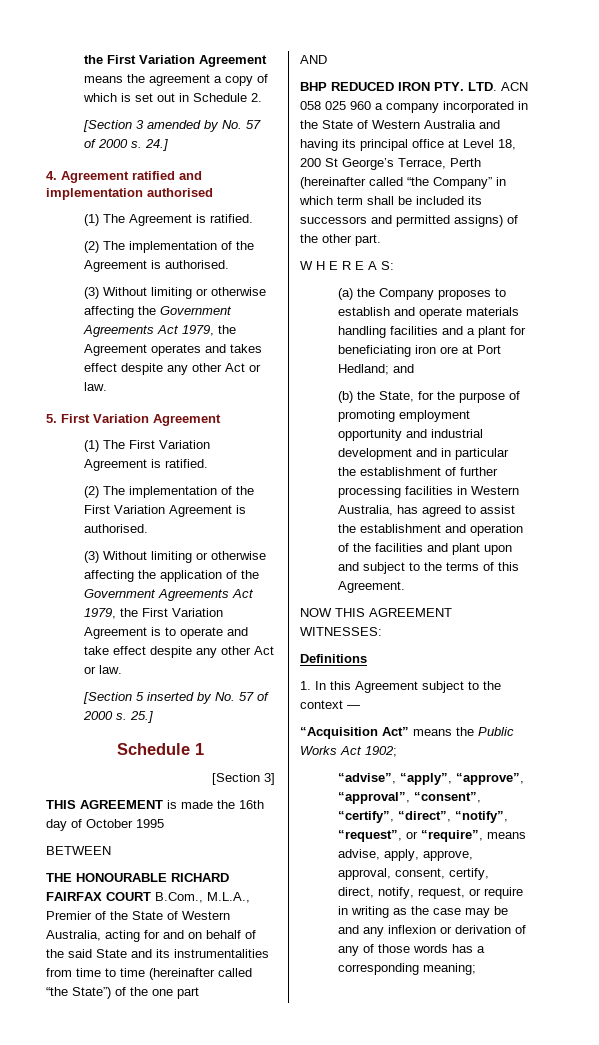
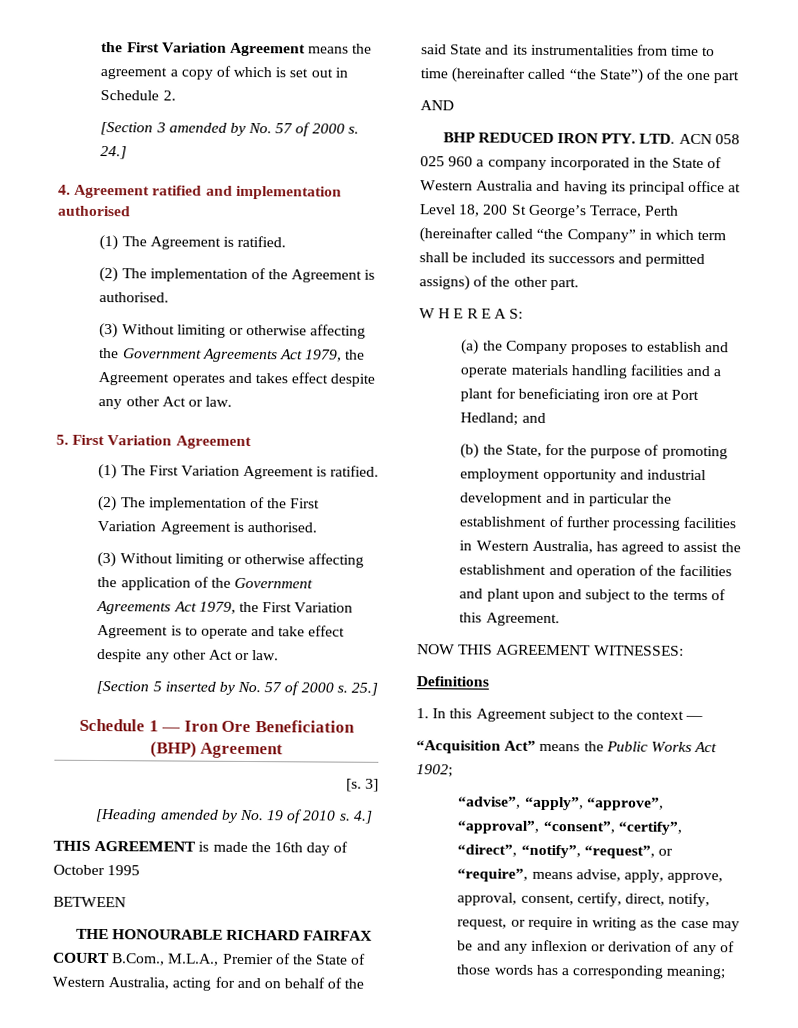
- Schedule 1
- [Section 3]
+ Schedule 1 — Iron Ore Beneficiation (BHP) Agreement
+ [s. 3]
+ [Heading amended by No. 19 of 2010 s. 4.]

